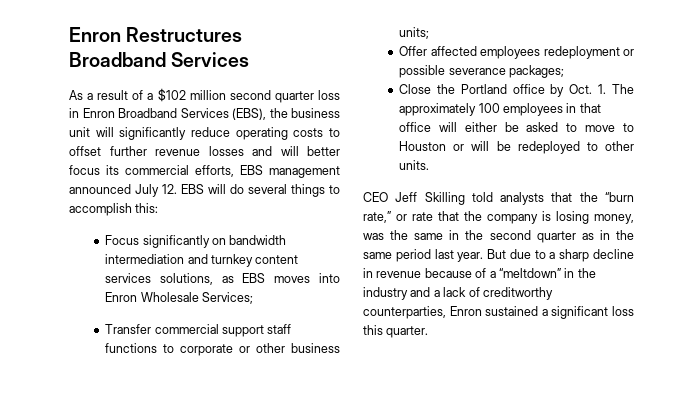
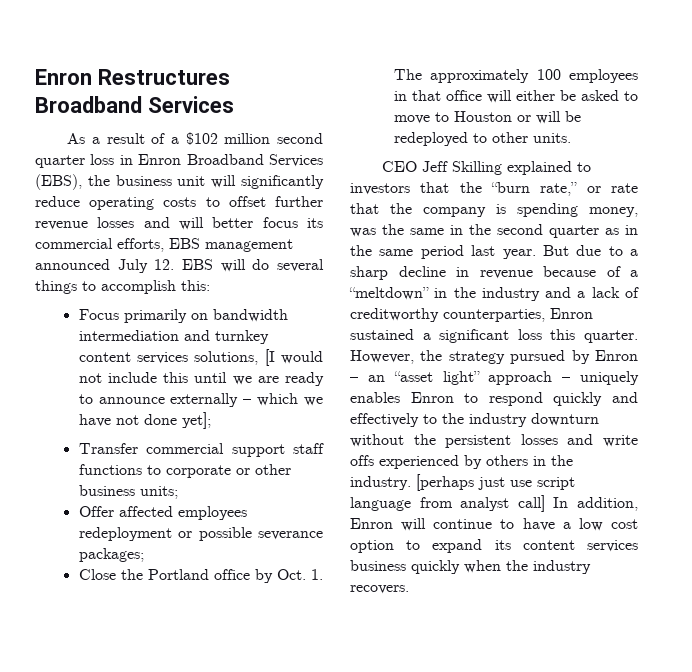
- Focus significantly on bandwidth intermediation and turnkey content services solutions, as EBS moves into Enron Wholesale Services;
+ Focus primarily on bandwidth intermediation and turnkey content services solutions, [I would not include this until we are ready to announce externally – which we have not done yet];
- CEO Jeff Skilling told analysts that the “burn rate,” or rate that the company is losing money, was the same in the second quarter as in the same period last year.
+ CEO Jeff Skilling explained to investors that the “burn rate,” or rate that the company is spending money, was the same in the second quarter as in the same period last year.
+ However, the strategy pursued by Enron – an “asset light” approach – uniquely enables Enron to respond quickly and effectively to the industry downturn without the persistent losses and write offs experienced by others in the industry. [perhaps just use script language from analyst call] In addition, Enron will continue to have a low cost option to expand its content services business quickly when the industry recovers.

